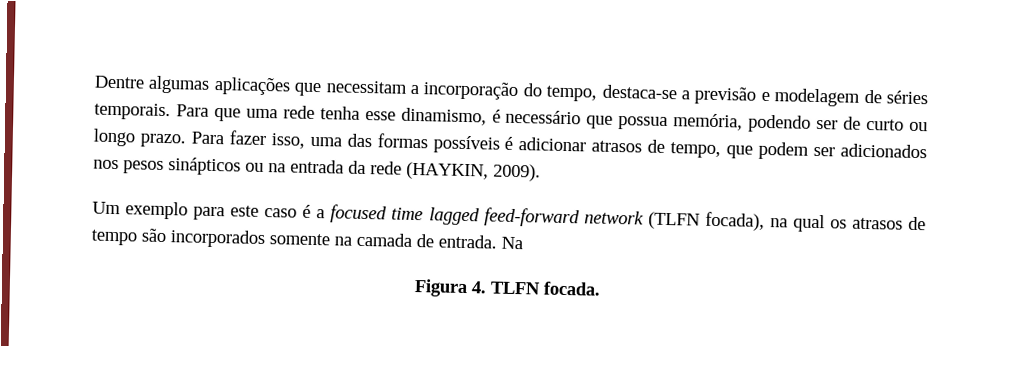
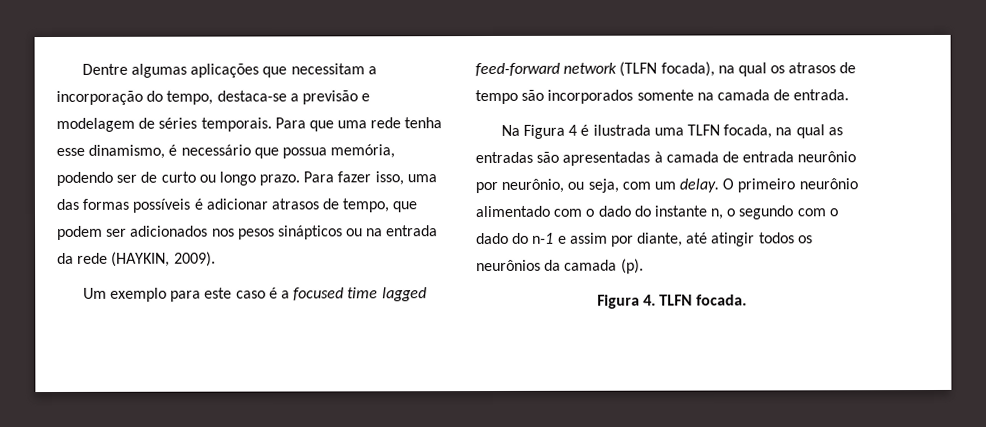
- Um exemplo para este caso é a focused time lagged feed-forward network (TLFN focada), na qual os atrasos de tempo são incorporados somente na camada de entrada. Na
+ Um exemplo para este caso é a focused time lagged feed-forward network (TLFN focada), na qual os atrasos de tempo são incorporados somente na camada de entrada.
+ Na Figura 4 é ilustrada uma TLFN focada, na qual as entradas são apresentadas à camada de entrada neurônio por neurônio, ou seja, com um delay. O primeiro neurônio alimentado com o dado do instante n, o segundo com o dado do n-1 e assim por diante, até atingir todos os neurônios da camada (p).

